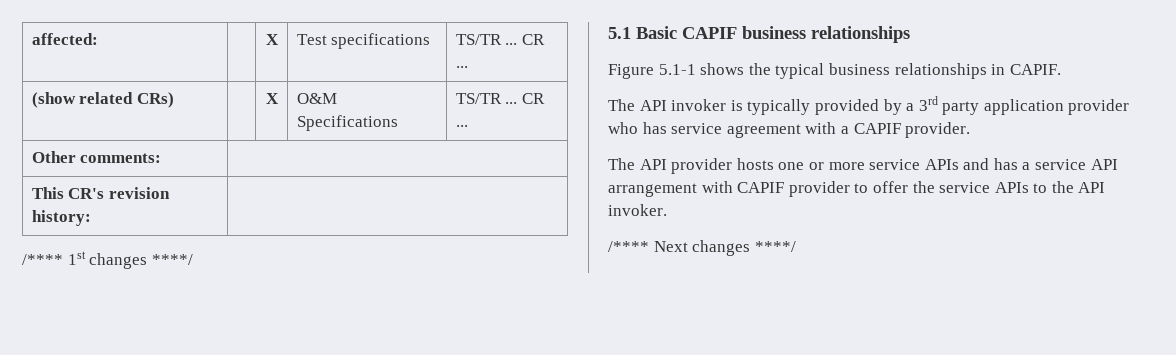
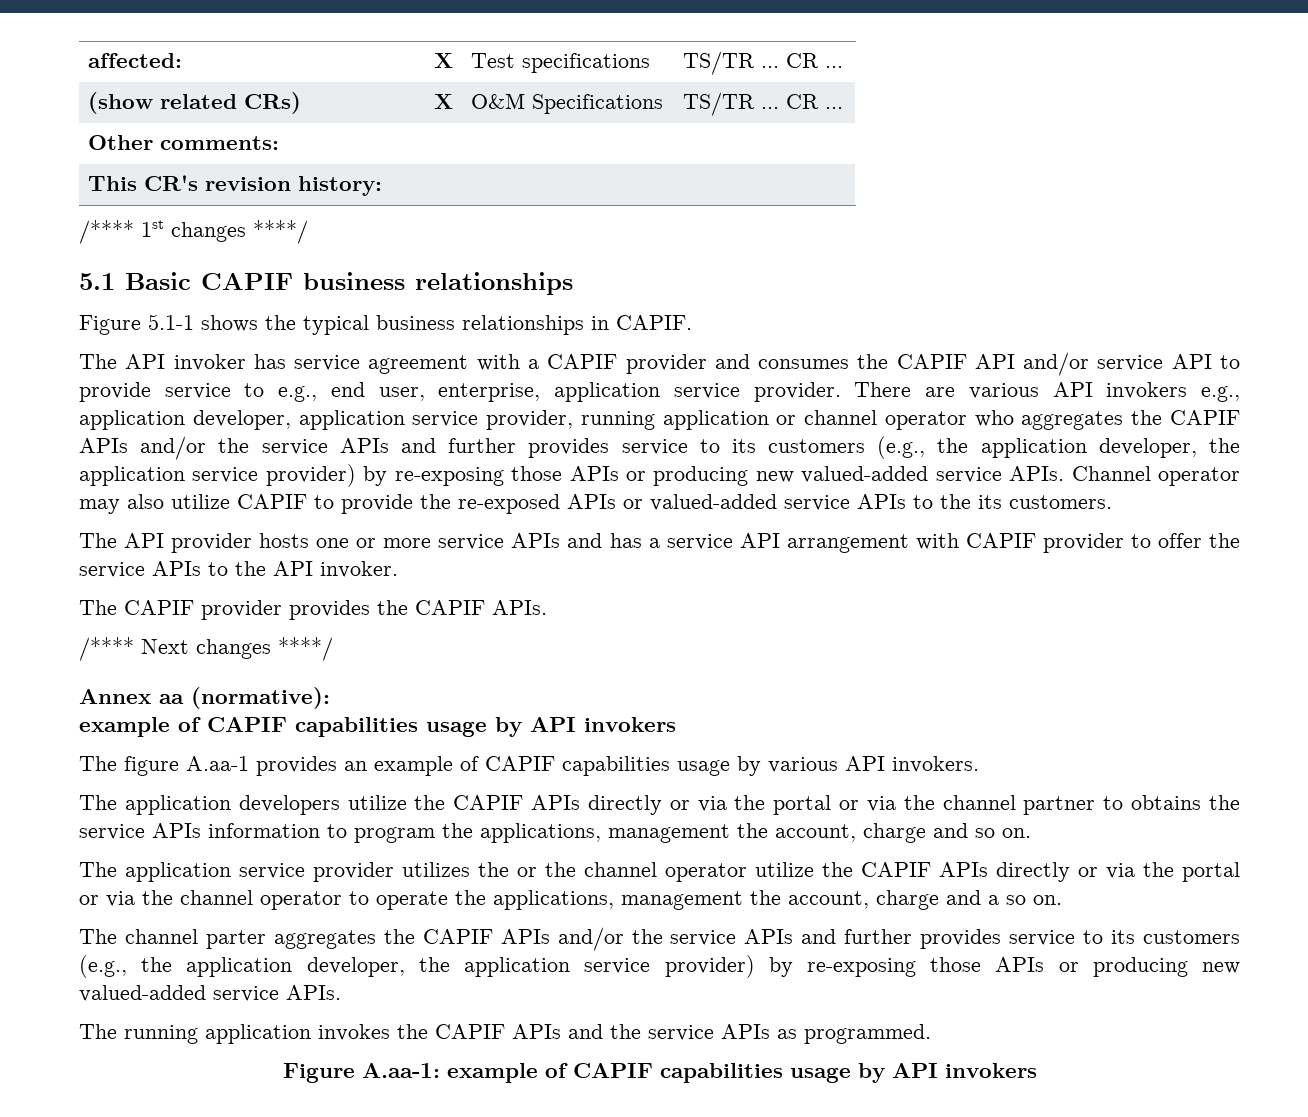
- The API invoker is typically provided by a 3rd party application provider who has service agreement with a CAPIF provider.
+ The API invoker has service agreement with a CAPIF provider and consumes the CAPIF API and/or service API to provide service to e.g., end user, enterprise, application service provider. There are various API invokers e.g., application developer, application service provider, running application or channel operator who aggregates the CAPIF APIs and/or the service APIs and further provides service to its customers (e.g., the application developer, the application service provider) by re-exposing those APIs or producing new valued-added service APIs. Channel operator may also utilize CAPIF to provide the re-exposed APIs or valued-added service APIs to the its customers.
+ The CAPIF provider provides the CAPIF APIs.
  /**** Next changes ****/
+ Annex aa (normative):
+ example of CAPIF capabilities usage by API invokers
+ The figure A.aa-1 provides an example of CAPIF capabilities usage by various API invokers.
+ The application developers utilize the CAPIF APIs directly or via the portal or via the channel partner to obtains the service APIs information to program the applications, management the account, charge and so on.
+ The application service provider utilizes the or the channel operator utilize the CAPIF APIs directly or via the portal or via the channel operator to operate the applications, management the account, charge and a so on.
+ The channel parter aggregates the CAPIF APIs and/or the service APIs and further provides service to its customers (e.g., the application developer, the application service provider) by re-exposing those APIs or producing new valued-added service APIs.
+ The running application invokes the CAPIF APIs and the service APIs as programmed.
+ Figure A.aa-1: example of CAPIF capabilities usage by API invokers

